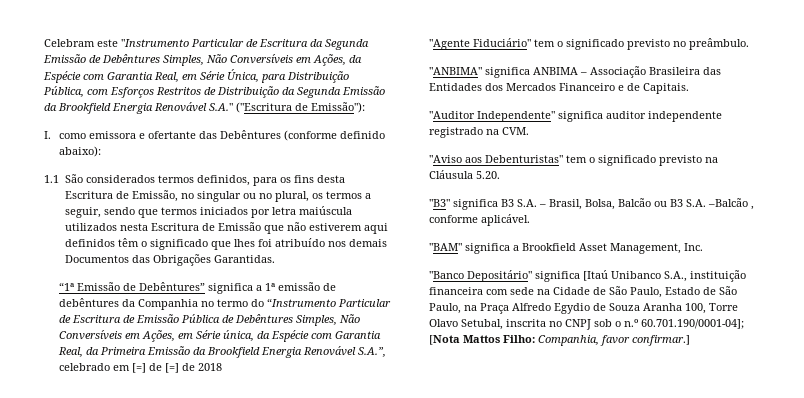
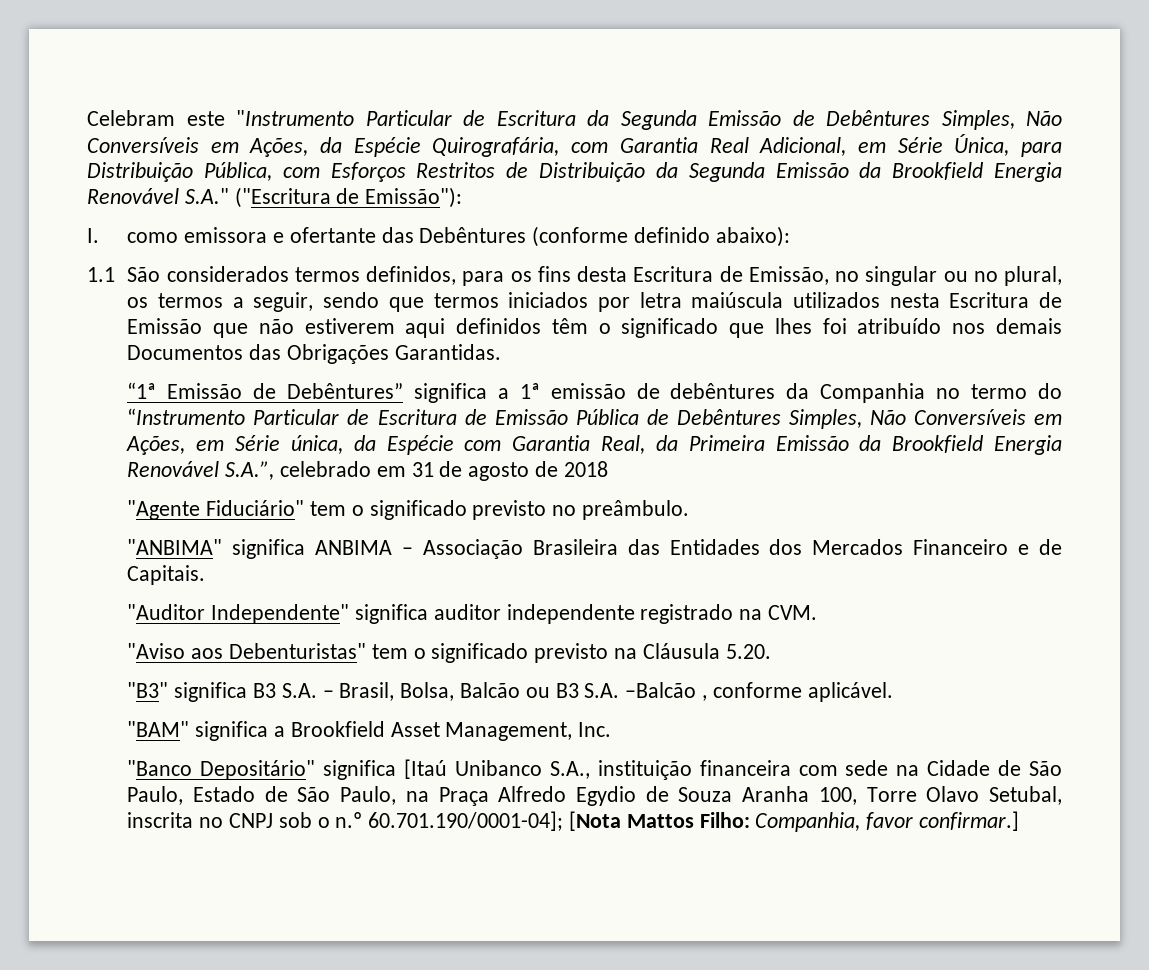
- Celebram este "Instrumento Particular de Escritura da Segunda Emissão de Debêntures Simples, Não Conversíveis em Ações, da Espécie com Garantia Real, em Série Única, para Distribuição Pública, com Esforços Restritos de Distribuição da Segunda Emissão da Brookfield Energia Renovável S.A." ("Escritura de Emissão"):
+ Celebram este "Instrumento Particular de Escritura da Segunda Emissão de Debêntures Simples, Não Conversíveis em Ações, da Espécie Quirografária, com Garantia Real Adicional, em Série Única, para Distribuição Pública, com Esforços Restritos de Distribuição da Segunda Emissão da Brookfield Energia Renovável S.A." ("Escritura de Emissão"):
- “1ª Emissão de Debêntures” significa a 1ª emissão de debêntures da Companhia no termo do “Instrumento Particular de Escritura de Emissão Pública de Debêntures Simples, Não Conversíveis em Ações, em Série única, da Espécie com Garantia Real, da Primeira Emissão da Brookfield Energia Renovável S.A.”, celebrado em [=] de [=] de 2018
+ “1ª Emissão de Debêntures” significa a 1ª emissão de debêntures da Companhia no termo do “Instrumento Particular de Escritura de Emissão Pública de Debêntures Simples, Não Conversíveis em Ações, em Série única, da Espécie com Garantia Real, da Primeira Emissão da Brookfield Energia Renovável S.A.”, celebrado em 31 de agosto de 2018

